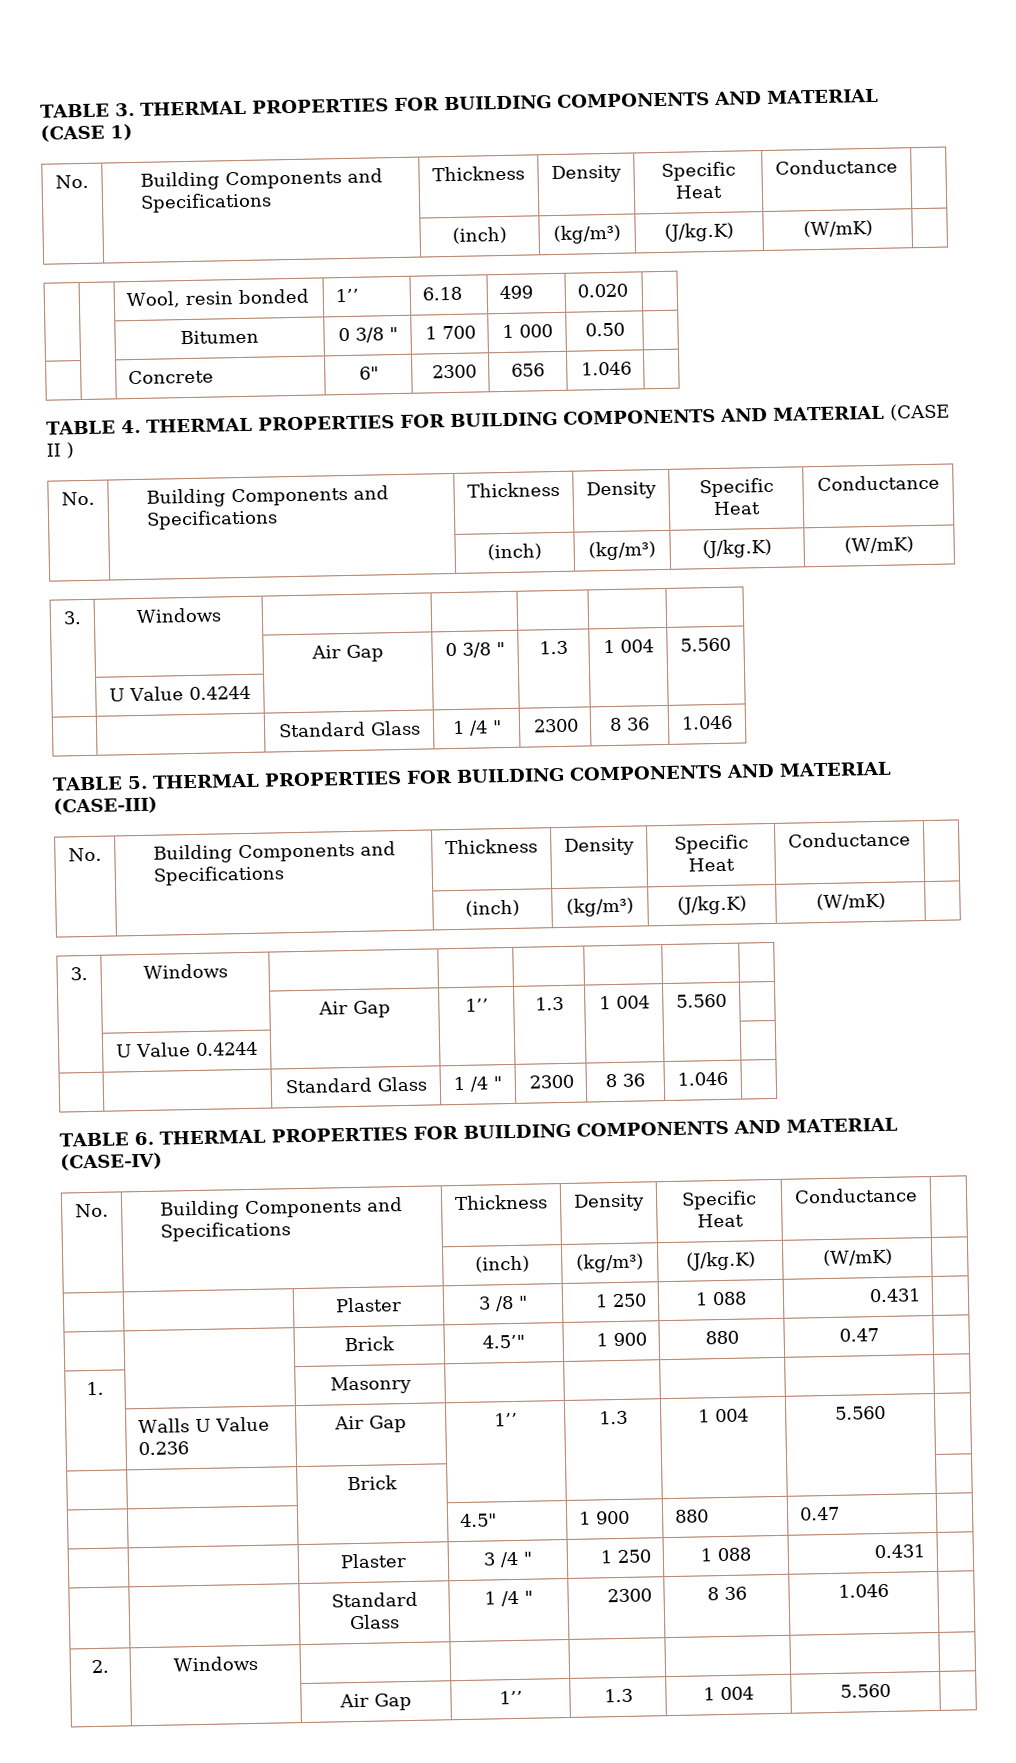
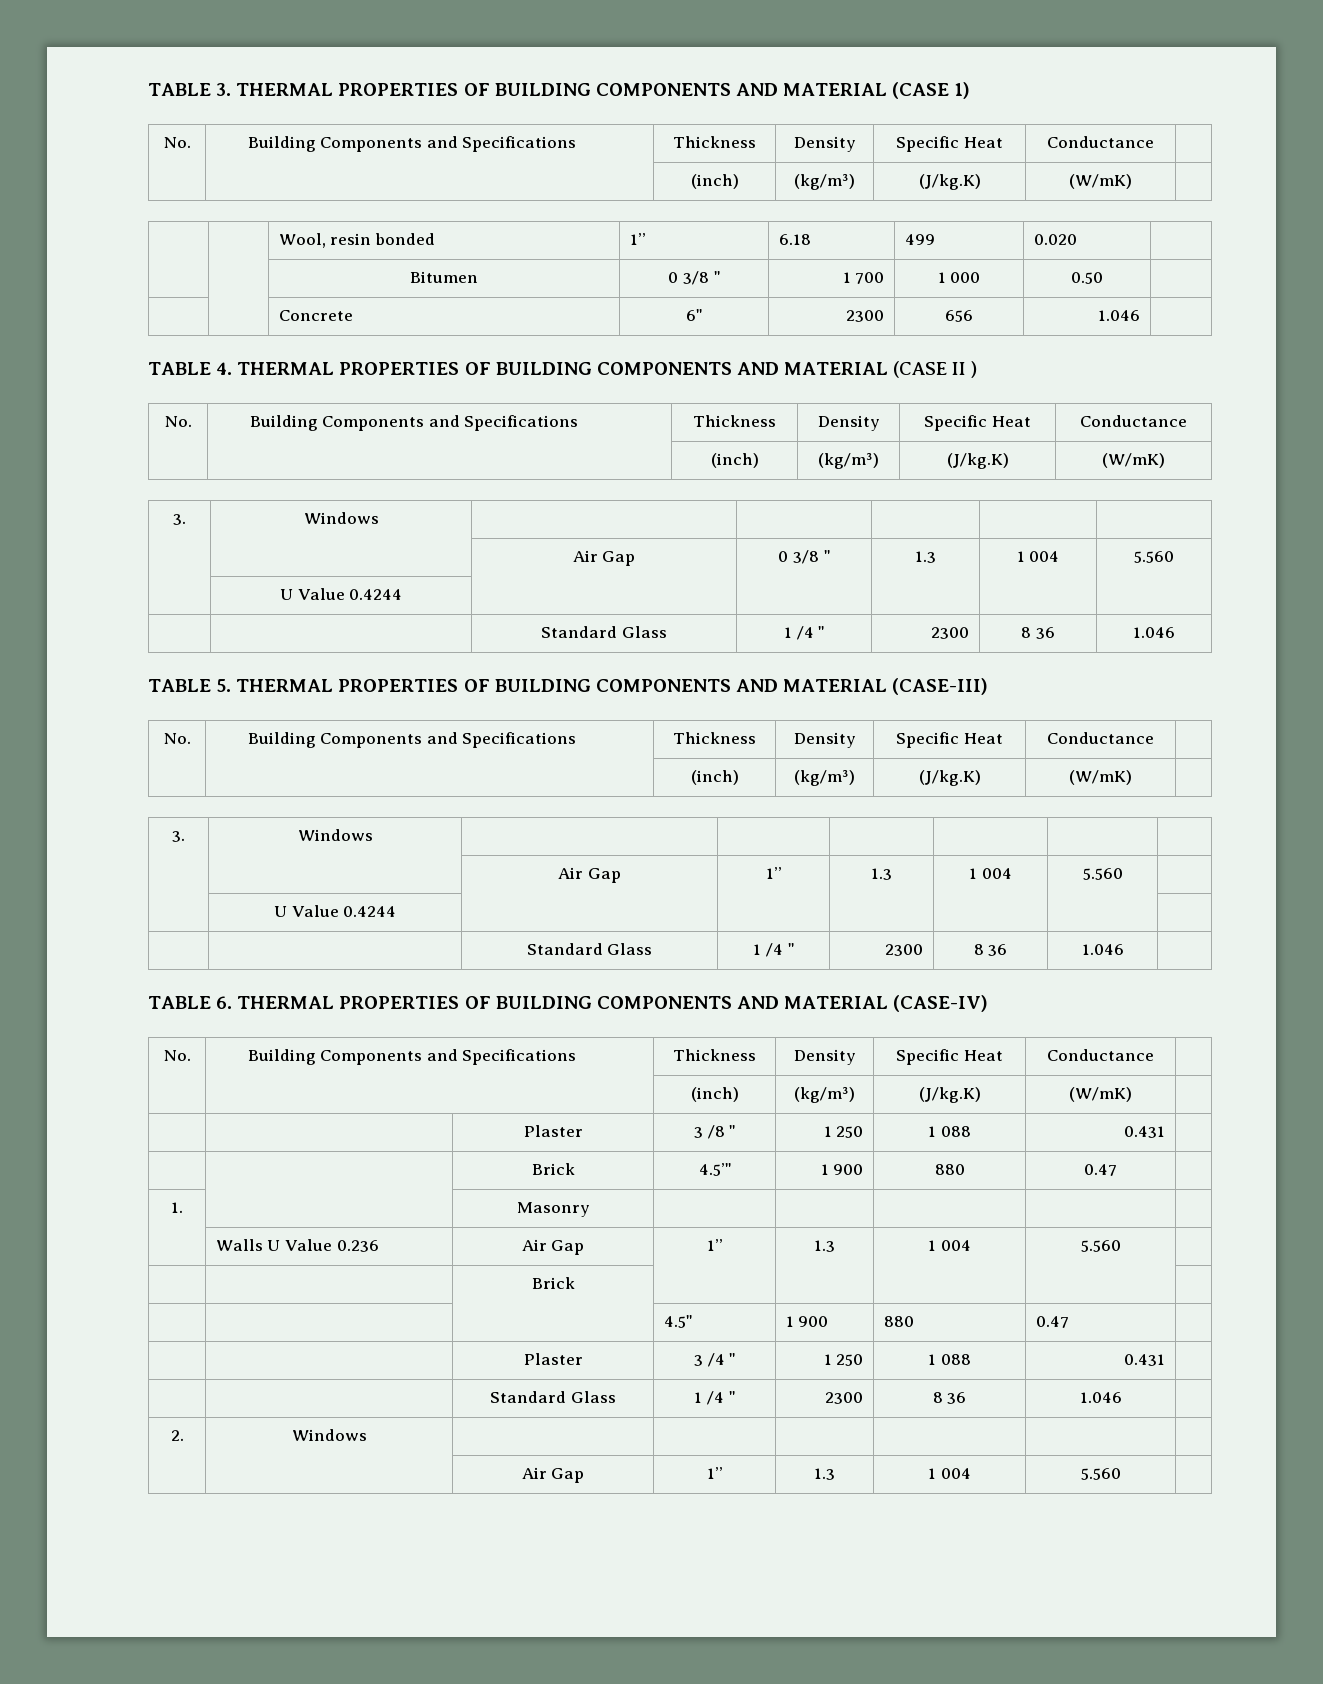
- TABLE 3. THERMAL PROPERTIES FOR BUILDING COMPONENTS AND MATERIAL (CASE 1)
+ TABLE 3. THERMAL PROPERTIES OF BUILDING COMPONENTS AND MATERIAL (CASE 1)
- TABLE 4. THERMAL PROPERTIES FOR BUILDING COMPONENTS AND MATERIAL (CASE II )
+ TABLE 4. THERMAL PROPERTIES OF BUILDING COMPONENTS AND MATERIAL (CASE II )
- TABLE 5. THERMAL PROPERTIES FOR BUILDING COMPONENTS AND MATERIAL (CASE-III)
+ TABLE 5. THERMAL PROPERTIES OF BUILDING COMPONENTS AND MATERIAL (CASE-III)
- TABLE 6. THERMAL PROPERTIES FOR BUILDING COMPONENTS AND MATERIAL (CASE-IV)
+ TABLE 6. THERMAL PROPERTIES OF BUILDING COMPONENTS AND MATERIAL (CASE-IV)

